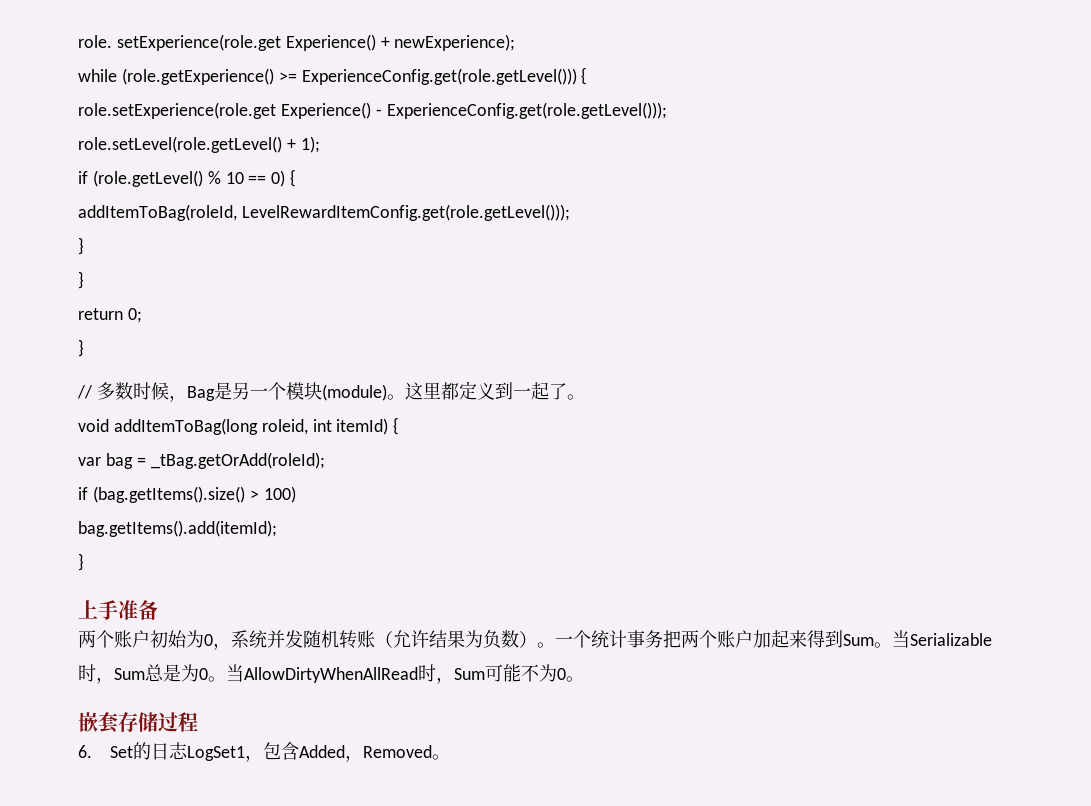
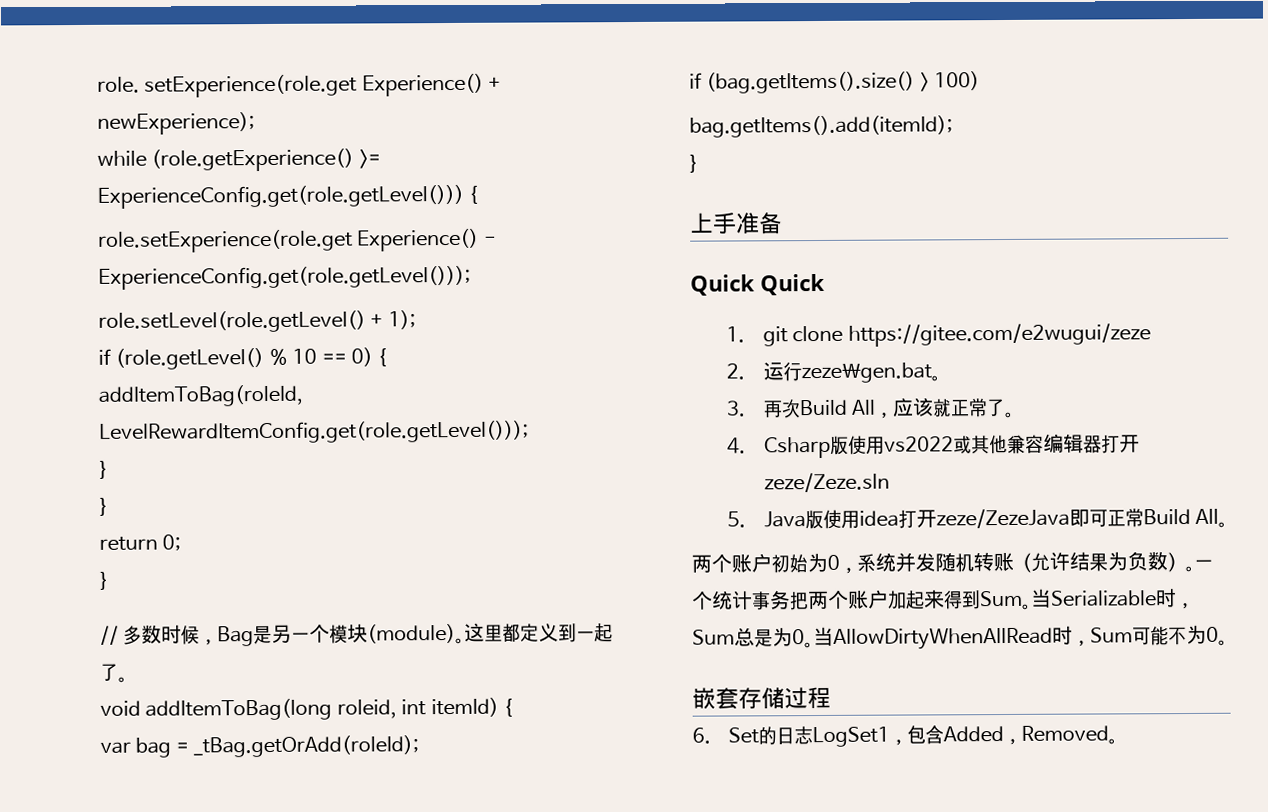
+ Quick Quick
+ 1. git clone https://gitee.com/e2wugui/zeze
+ 2.运行zeze\gen.bat。
+ 3.再次Build All，应该就正常了。
+ 4. Csharp版使用vs2022或其他兼容编辑器打开zeze/Zeze.sln
+ 5. Java版使用idea打开zeze/ZezeJava即可正常Build All。

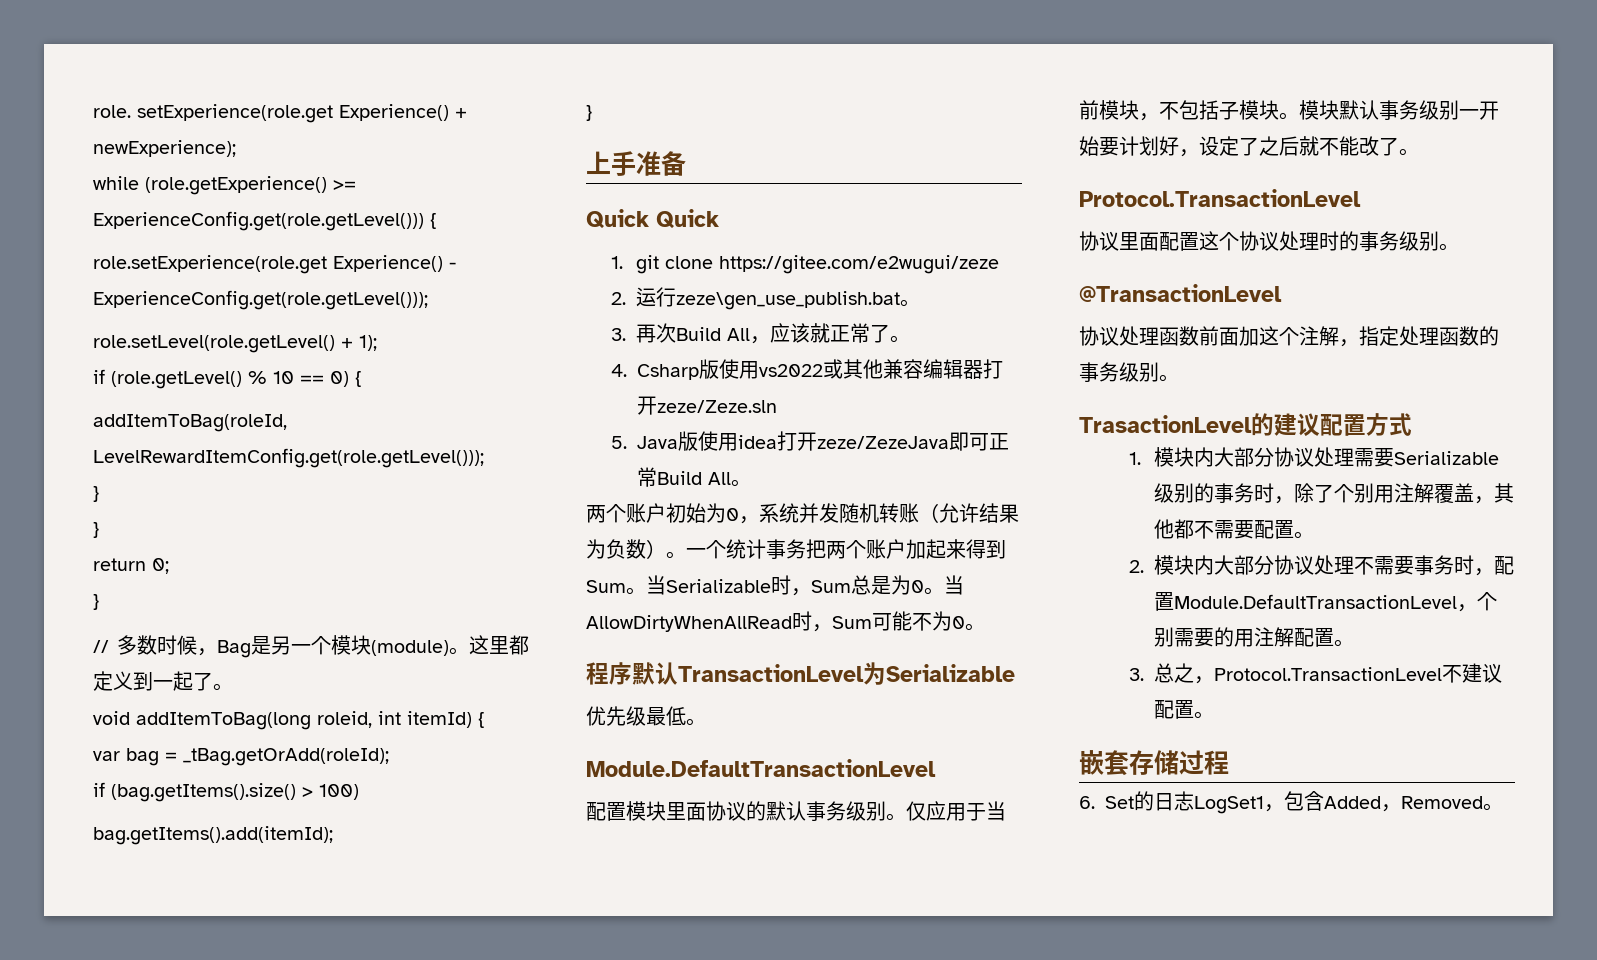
- 2.运行zeze\gen.bat。
+ 2.运行zeze\gen_use_publish.bat。
+ 程序默认TransactionLevel为Serializable
+ 优先级最低。
+ Module.DefaultTransactionLevel
+ 配置模块里面协议的默认事务级别。仅应用于当前模块，不包括子模块。模块默认事务级别一开始要计划好，设定了之后就不能改了。
+ Protocol.TransactionLevel
+ 协议里面配置这个协议处理时的事务级别。
+ @TransactionLevel
+ 协议处理函数前面加这个注解，指定处理函数的事务级别。
+ TrasactionLevel的建议配置方式
+ 1.模块内大部分协议处理需要Serializable级别的事务时，除了个别用注解覆盖，其他都不需要配置。
+ 2.模块内大部分协议处理不需要事务时，配置Module.DefaultTransactionLevel，个别需要的用注解配置。
+ 3.总之，Protocol.TransactionLevel不建议配置。

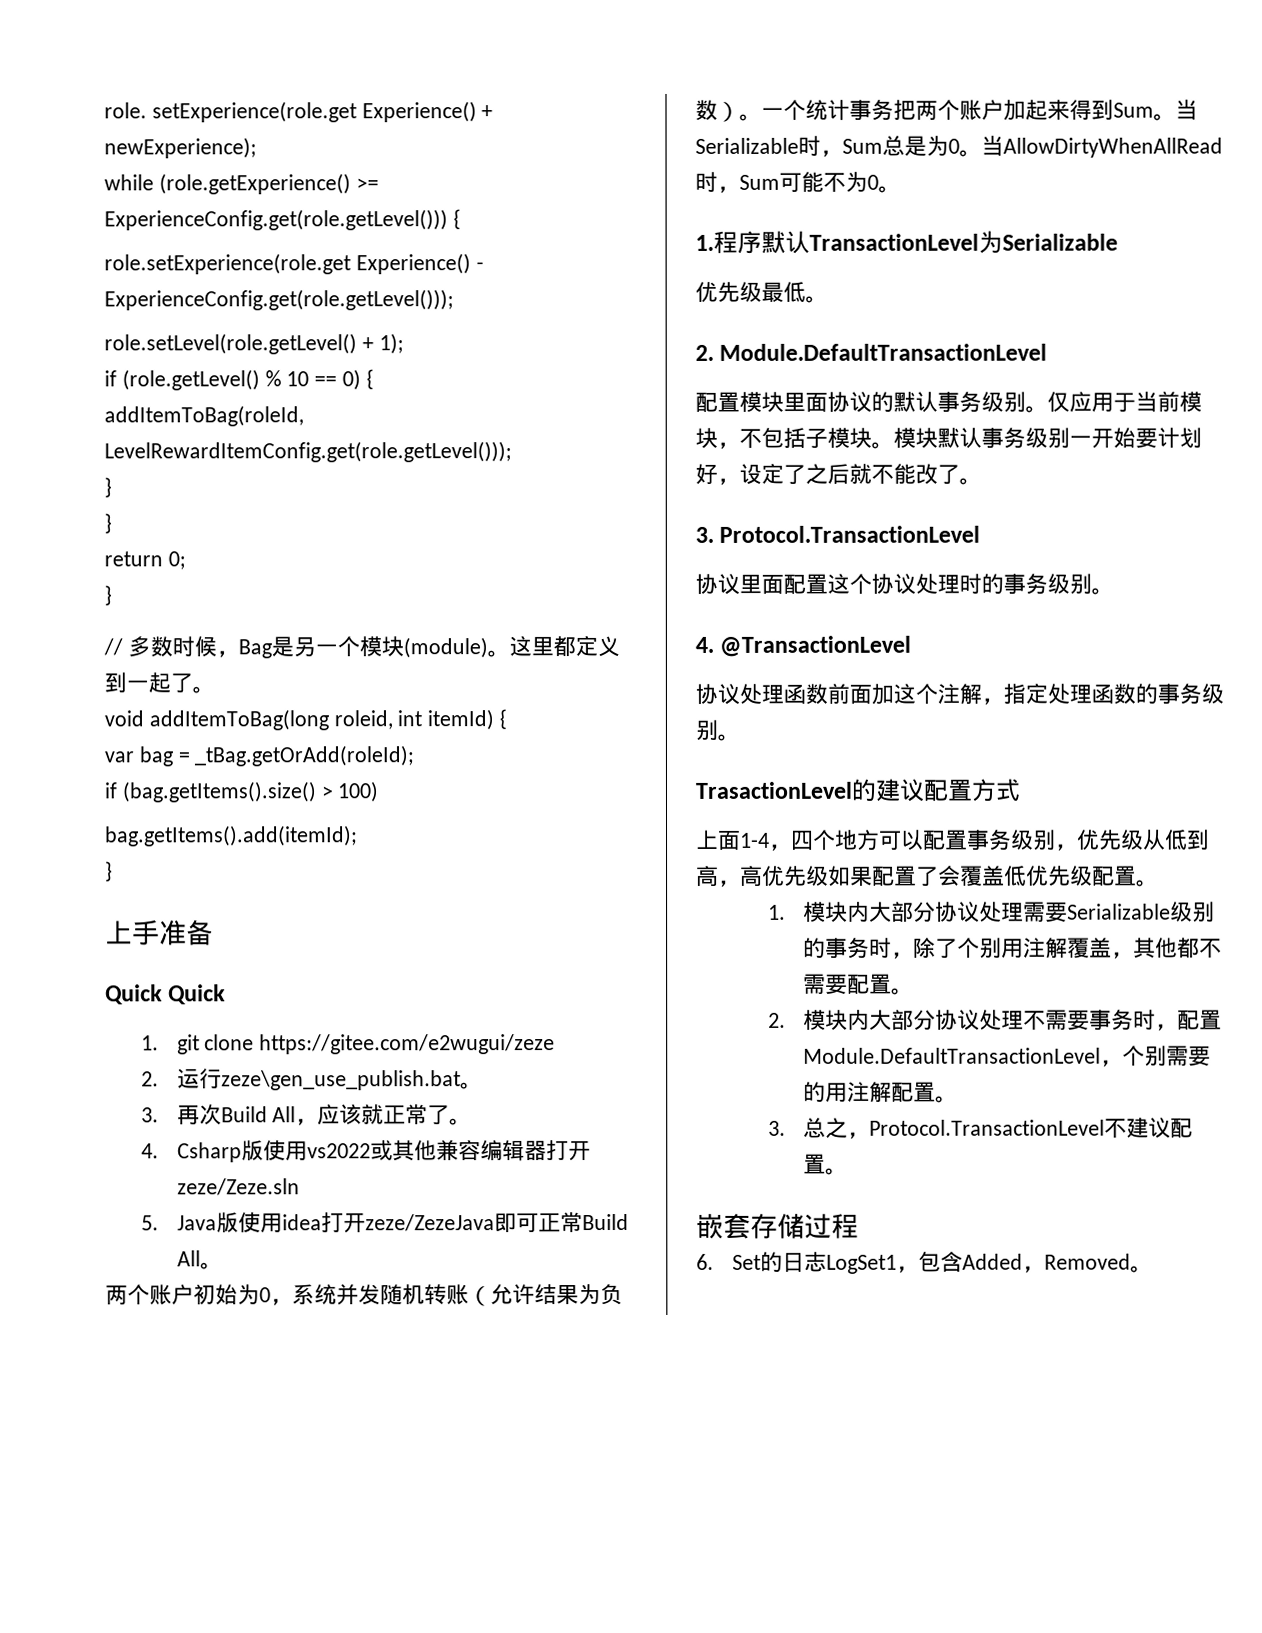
- 程序默认TransactionLevel为Serializable
+ 1.程序默认TransactionLevel为Serializable
  优先级最低。
- Module.DefaultTransactionLevel
+ 2. Module.DefaultTransactionLevel
  模块默认事务级别一开始要计划好，设定了之后就不能改了。
- Protocol.TransactionLevel
+ 3. Protocol.TransactionLevel
- @TransactionLevel
+ 4. @TransactionLevel
+ 上面1-4，四个地方可以配置事务级别，优先级从低到高，高优先级如果配置了会覆盖低优先级配置。

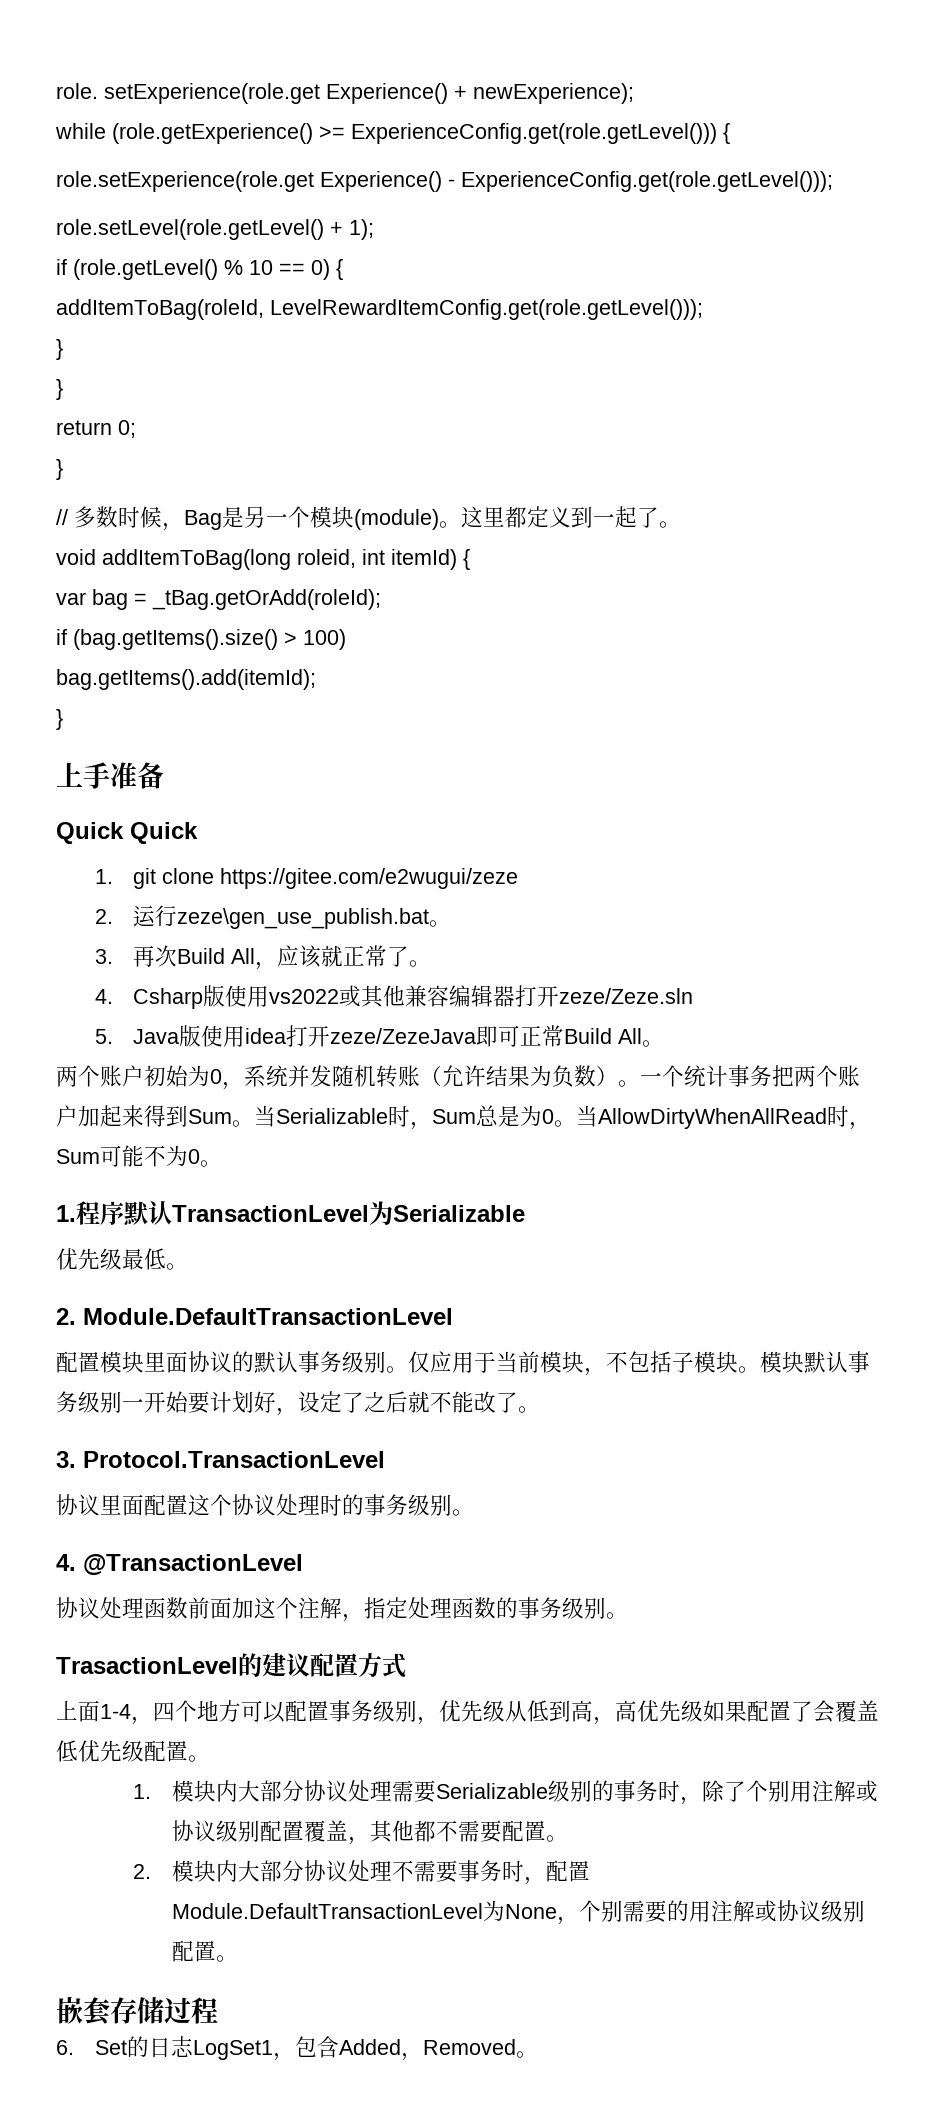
- 1.模块内大部分协议处理需要Serializable级别的事务时，除了个别用注解覆盖，其他都不需要配置。
+ 1.模块内大部分协议处理需要Serializable级别的事务时，除了个别用注解或协议级别配置覆盖，其他都不需要配置。
- 2.模块内大部分协议处理不需要事务时，配置Module.DefaultTransactionLevel，个别需要的用注解配置。
- 3.总之，Protocol.TransactionLevel不建议配置。
+ 2.模块内大部分协议处理不需要事务时，配置Module.DefaultTransactionLevel为None，个别需要的用注解或协议级别配置。

